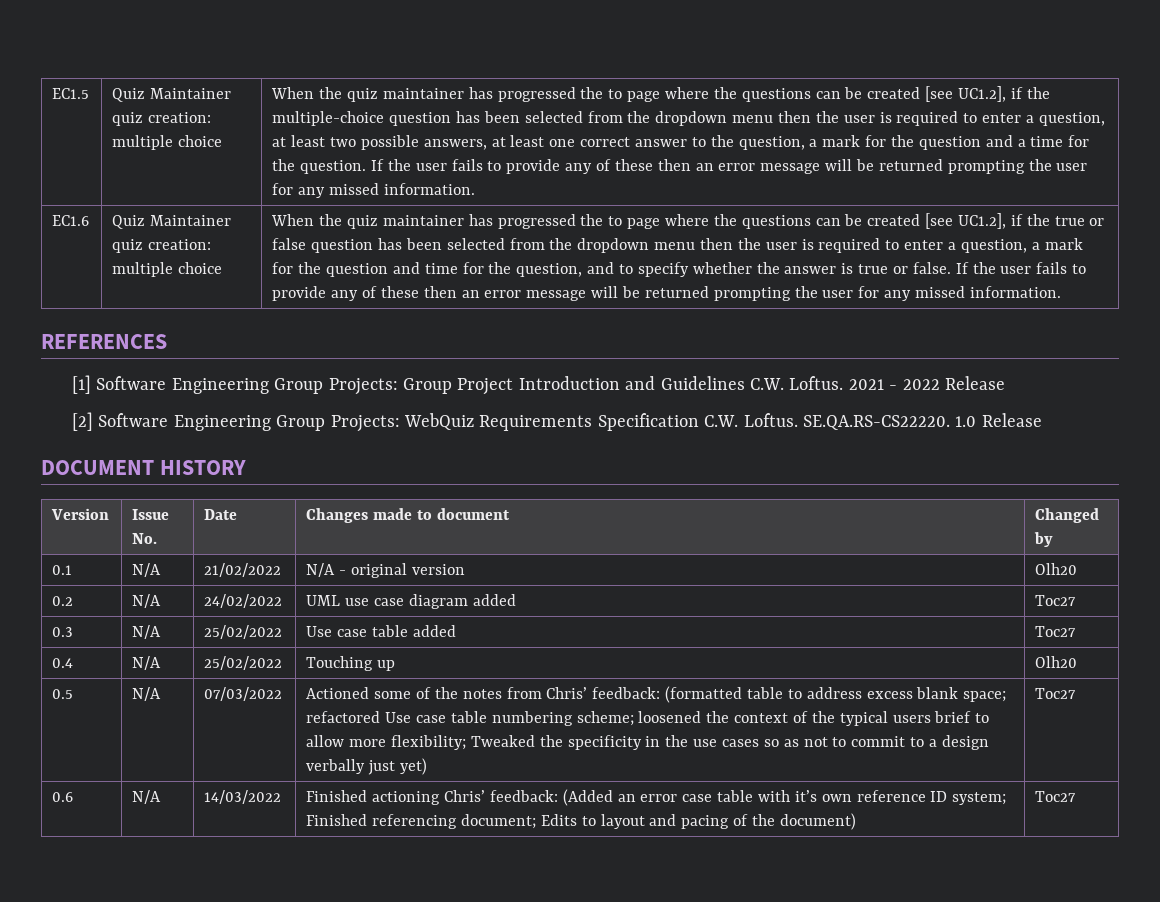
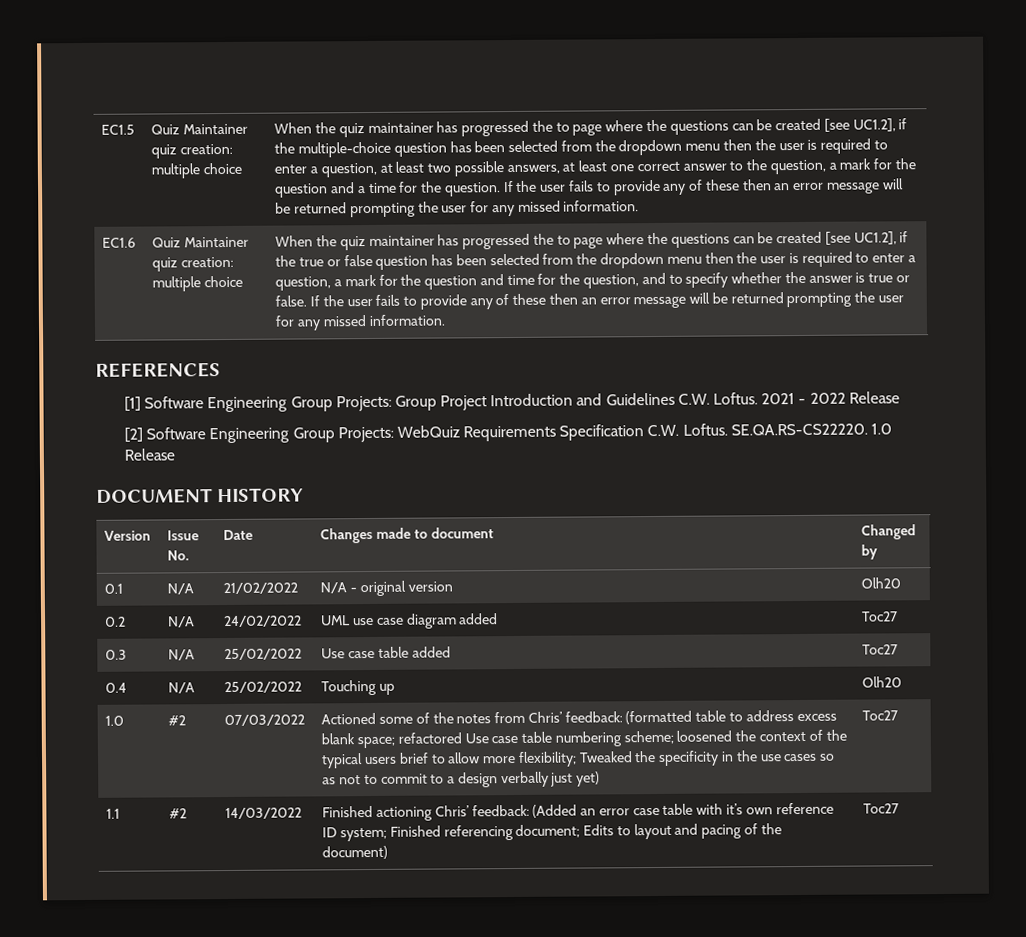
- 0.5 | N/A
+ 1.0 | #2
- 0.6 | N/A | 14/03/2022 | Finished actioning Chris’ feedback: (Added an error case table with it’s own reference ID system; Finished referencing document; Edits to layout and pacing of the document) | Toc27
+ 1.1 | #2 | 14/03/2022 | Finished actioning Chris’ feedback: (Added an error case table with it’s own reference ID system; Finished referencing document; Edits to layout and pacing of the document) | Toc27

